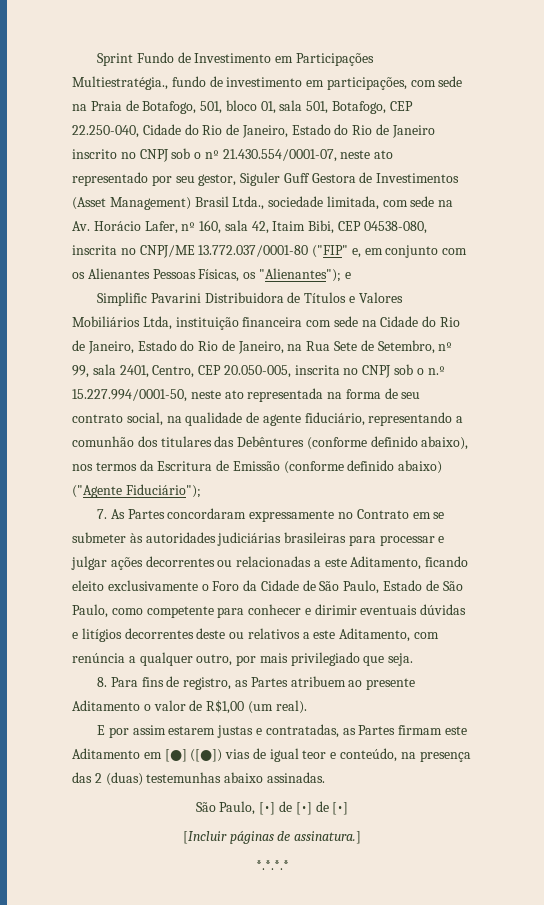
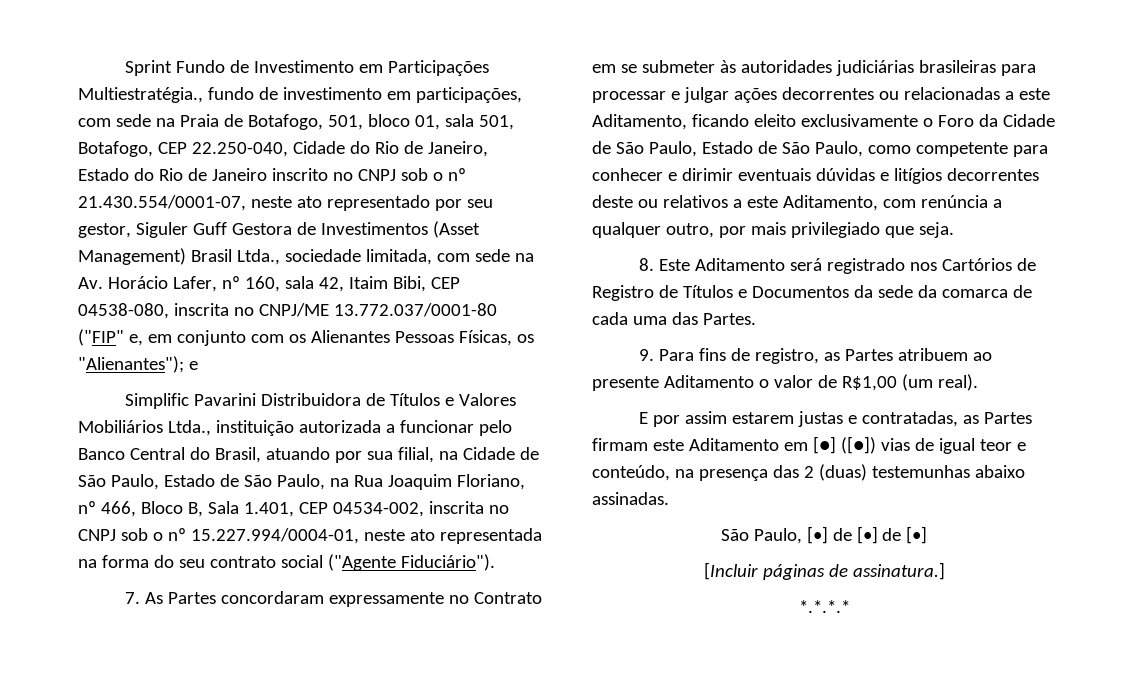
- Simplific Pavarini Distribuidora de Títulos e Valores Mobiliários Ltda, instituição financeira com sede na Cidade do Rio de Janeiro, Estado do Rio de Janeiro, na Rua Sete de Setembro, nº 99, sala 2401, Centro, CEP 20.050-005, inscrita no CNPJ sob o n.º 15.227.994/0001-50, neste ato representada na forma de seu contrato social, na qualidade de agente fiduciário, representando a comunhão dos titulares das Debêntures (conforme definido abaixo), nos termos da Escritura de Emissão (conforme definido abaixo) ("Agente Fiduciário");
+ Simplific Pavarini Distribuidora de Títulos e Valores Mobiliários Ltda., instituição autorizada a funcionar pelo Banco Central do Brasil, atuando por sua filial, na Cidade de São Paulo, Estado de São Paulo, na Rua Joaquim Floriano, nº 466, Bloco B, Sala 1.401, CEP 04534-002, inscrita no CNPJ sob o nº 15.227.994/0004-01, neste ato representada na forma do seu contrato social ("Agente Fiduciário").
- 8. Para fins de registro, as Partes atribuem ao presente Aditamento o valor de R$1,00 (um real).
+ 8. Este Aditamento será registrado nos Cartórios de Registro de Títulos e Documentos da sede da comarca de cada uma das Partes.
+ 9. Para fins de registro, as Partes atribuem ao presente Aditamento o valor de R$1,00 (um real).

